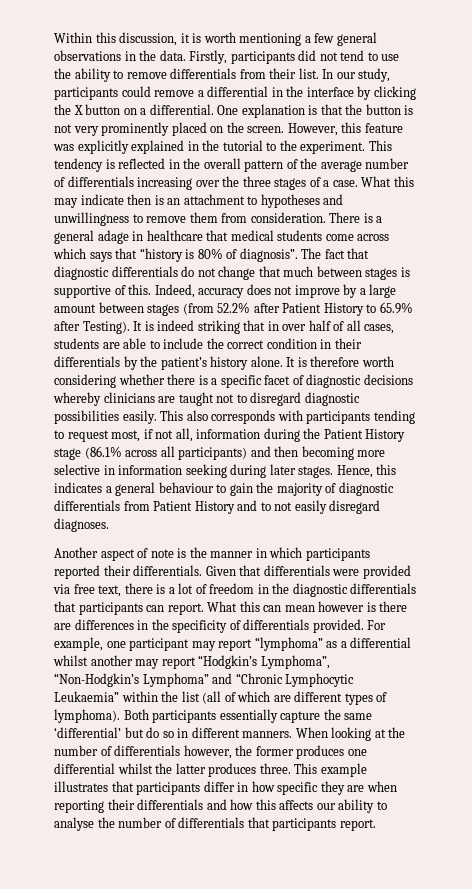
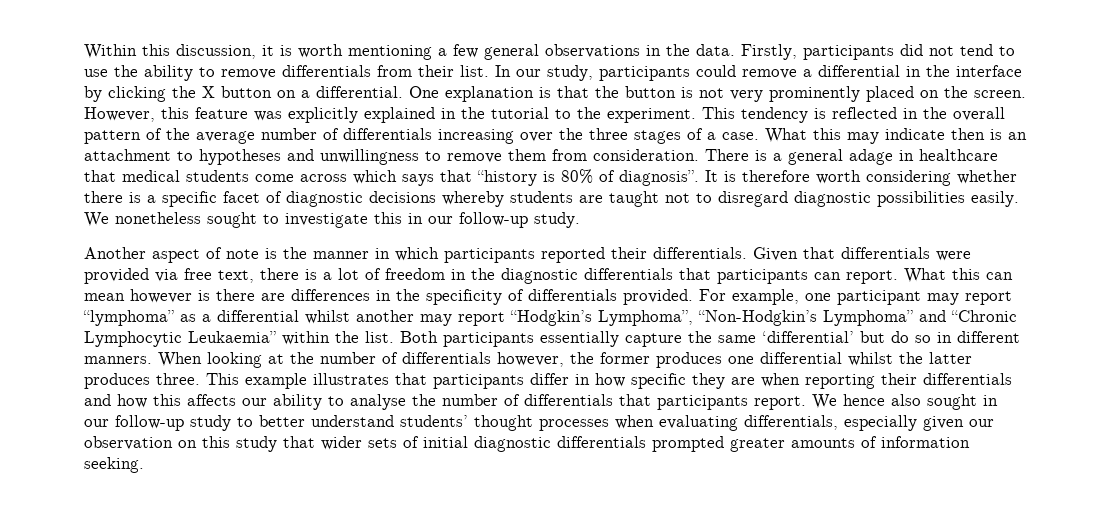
- The fact that diagnostic differentials do not change that much between stages is supportive of this. Indeed, accuracy does not improve by a large amount between stages (from 52.2% after Patient History to 65.9% after Testing). It is indeed striking that in over half of all cases, students are able to include the correct condition in their differentials by the patient’s history alone.
- It is therefore worth considering whether there is a specific facet of diagnostic decisions whereby clinicians are taught not to disregard diagnostic possibilities easily.
+ It is therefore worth considering whether there is a specific facet of diagnostic decisions whereby students are taught not to disregard diagnostic possibilities easily.
- This also corresponds with participants tending to request most, if not all, information during the Patient History stage (86.1% across all participants) and then becoming more selective in information seeking during later stages. Hence, this indicates a general behaviour to gain the majority of diagnostic differentials from Patient History and to not easily disregard diagnoses.
+ We nonetheless sought to investigate this in our follow-up study.
- For example, one participant may report “lymphoma” as a differential whilst another may report “Hodgkin’s Lymphoma”, “Non-Hodgkin’s Lymphoma” and “Chronic Lymphocytic Leukaemia” within the list (all of which are different types of lymphoma).
+ For example, one participant may report “lymphoma” as a differential whilst another may report “Hodgkin’s Lymphoma”, “Non-Hodgkin’s Lymphoma” and “Chronic Lymphocytic Leukaemia” within the list.
+ We hence also sought in our follow-up study to better understand students’ thought processes when evaluating differentials, especially given our observation on this study that wider sets of initial diagnostic differentials prompted greater amounts of information seeking.

